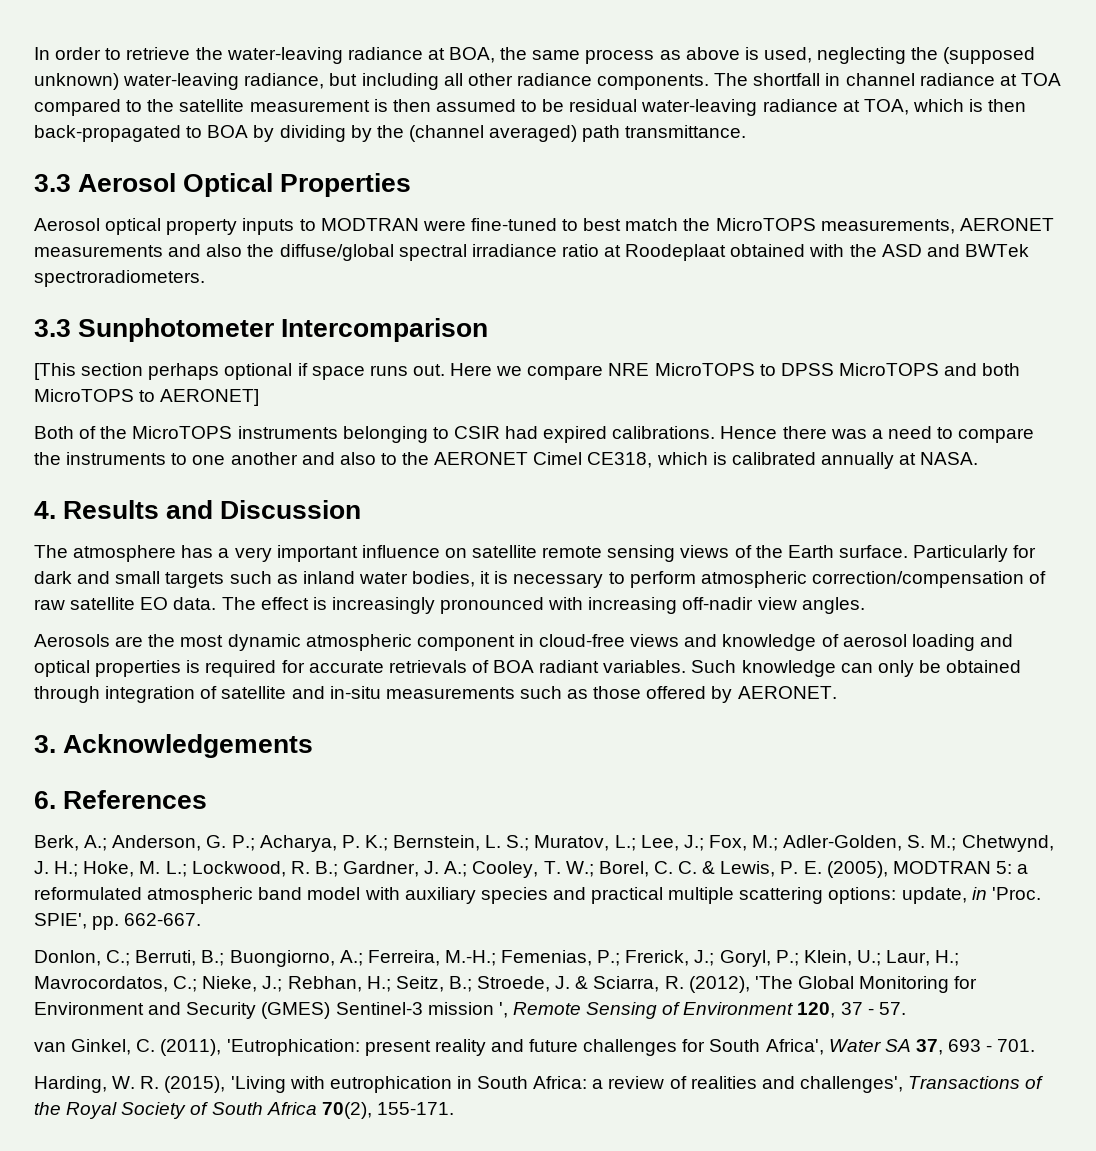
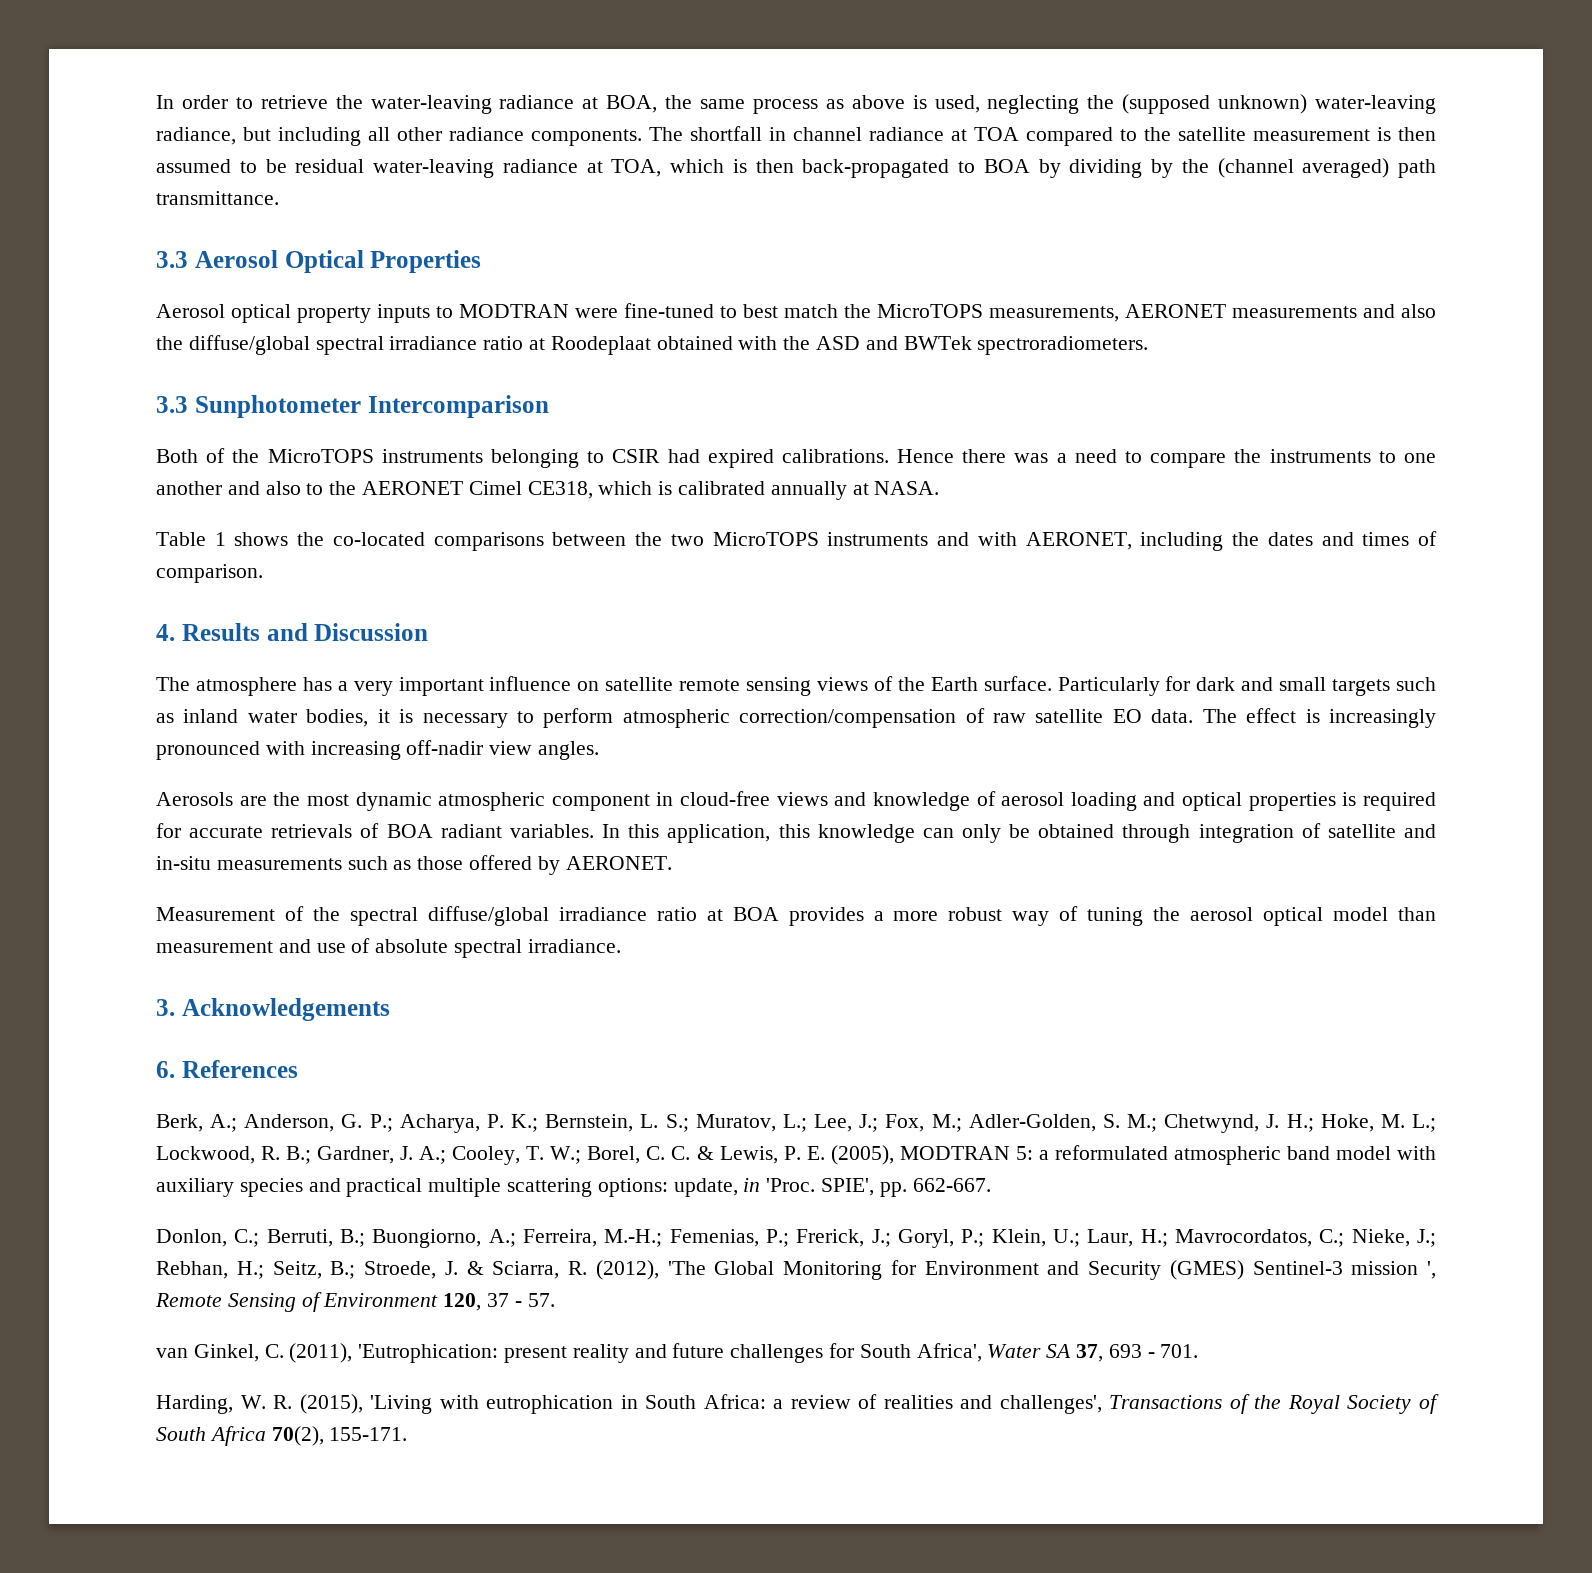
- [This section perhaps optional if space runs out. Here we compare NRE MicroTOPS to DPSS MicroTOPS and both MicroTOPS to AERONET]
+ Table 1 shows the co-located comparisons between the two MicroTOPS instruments and with AERONET, including the dates and times of comparison.
- Such knowledge can only be obtained through integration of satellite and in-situ measurements such as those offered by AERONET.
+ In this application, this knowledge can only be obtained through integration of satellite and in-situ measurements such as those offered by AERONET.
+ Measurement of the spectral diffuse/global irradiance ratio at BOA provides a more robust way of tuning the aerosol optical model than measurement and use of absolute spectral irradiance.

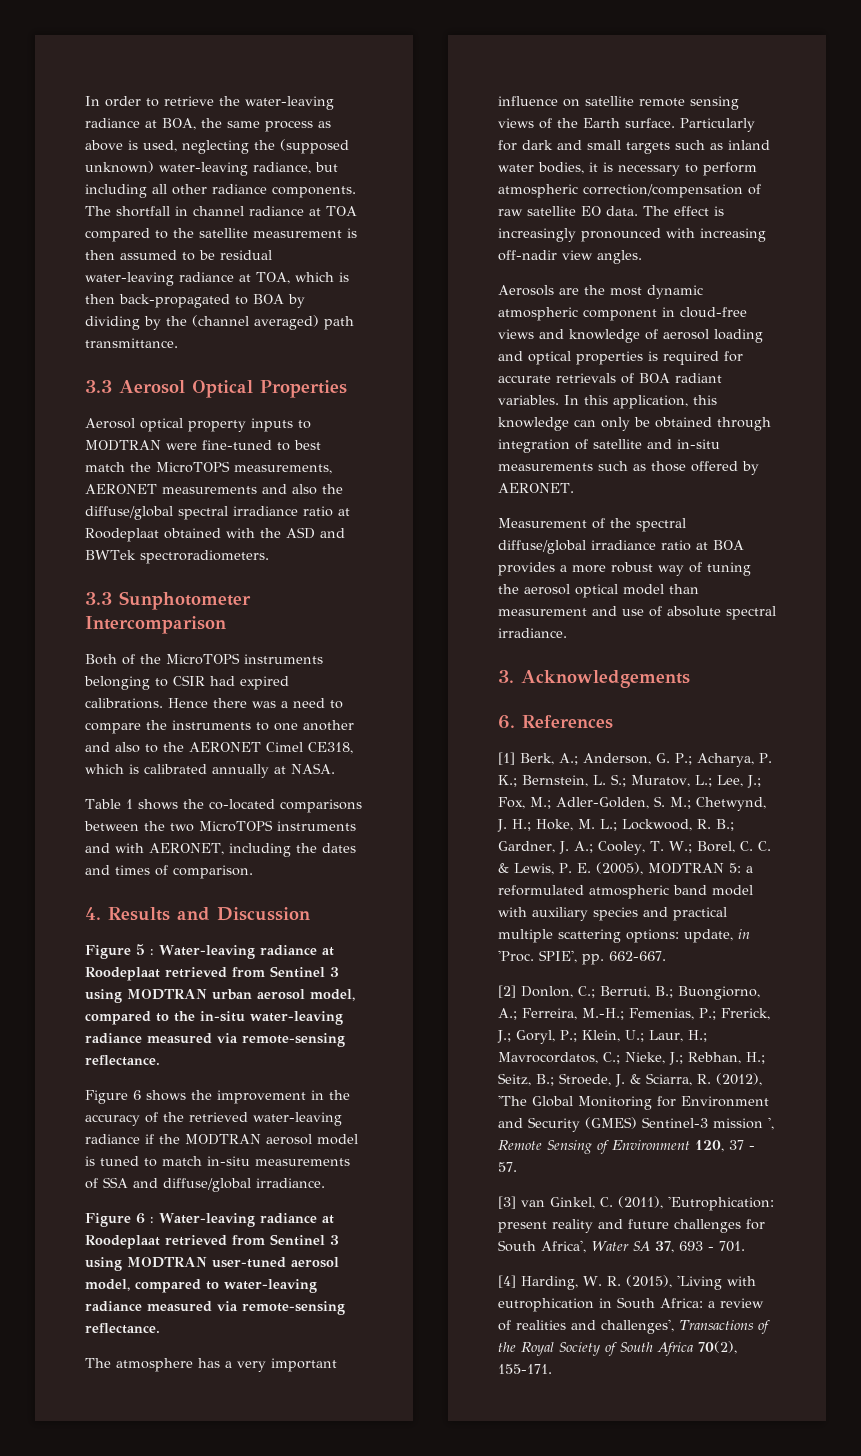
+ Figure 5 : Water-leaving radiance at Roodeplaat retrieved from Sentinel 3 using MODTRAN urban aerosol model, compared to the in-situ water-leaving radiance measured via remote-sensing reflectance.
+ Figure 6 shows the improvement in the accuracy of the retrieved water-leaving radiance if the MODTRAN aerosol model is tuned to match in-situ measurements of SSA and diffuse/global irradiance.
+ Figure 6 : Water-leaving radiance at Roodeplaat retrieved from Sentinel 3 using MODTRAN user-tuned aerosol model, compared to water-leaving radiance measured via remote-sensing reflectance.
- Berk, A.;
+ [1] Berk, A.;
- Donlon, C.; Berruti, B.; Buongiorno, A.; Ferreira, M.-H.; Femenias, P.; Frerick, J.; Goryl, P.; Klein, U.; Laur, H.; Mavrocordatos, C.; Nieke, J.; Rebhan, H.; Seitz, B.; Stroede, J. & Sciarra, R. (2012), 'The Global Monitoring for Environment and Security (GMES) Sentinel-3 mission ', Remote Sensing of Environment 120, 37 - 57.
+ [2] Donlon, C.; Berruti, B.; Buongiorno, A.; Ferreira, M.-H.; Femenias, P.; Frerick, J.; Goryl, P.; Klein, U.; Laur, H.; Mavrocordatos, C.; Nieke, J.; Rebhan, H.; Seitz, B.; Stroede, J. & Sciarra, R. (2012), 'The Global Monitoring for Environment and Security (GMES) Sentinel-3 mission ', Remote Sensing of Environment 120, 37 - 57.
- van Ginkel, C. (2011), 'Eutrophication: present reality and future challenges for South Africa', Water SA 37, 693 - 701.
+ [3] van Ginkel, C. (2011), 'Eutrophication: present reality and future challenges for South Africa', Water SA 37, 693 - 701.
- Harding, W. R. (2015), 'Living with eutrophication in South Africa: a review of realities and challenges', Transactions of the Royal Society of South Africa 70(2), 155-171.
+ [4] Harding, W. R. (2015), 'Living with eutrophication in South Africa: a review of realities and challenges', Transactions of the Royal Society of South Africa 70(2), 155-171.

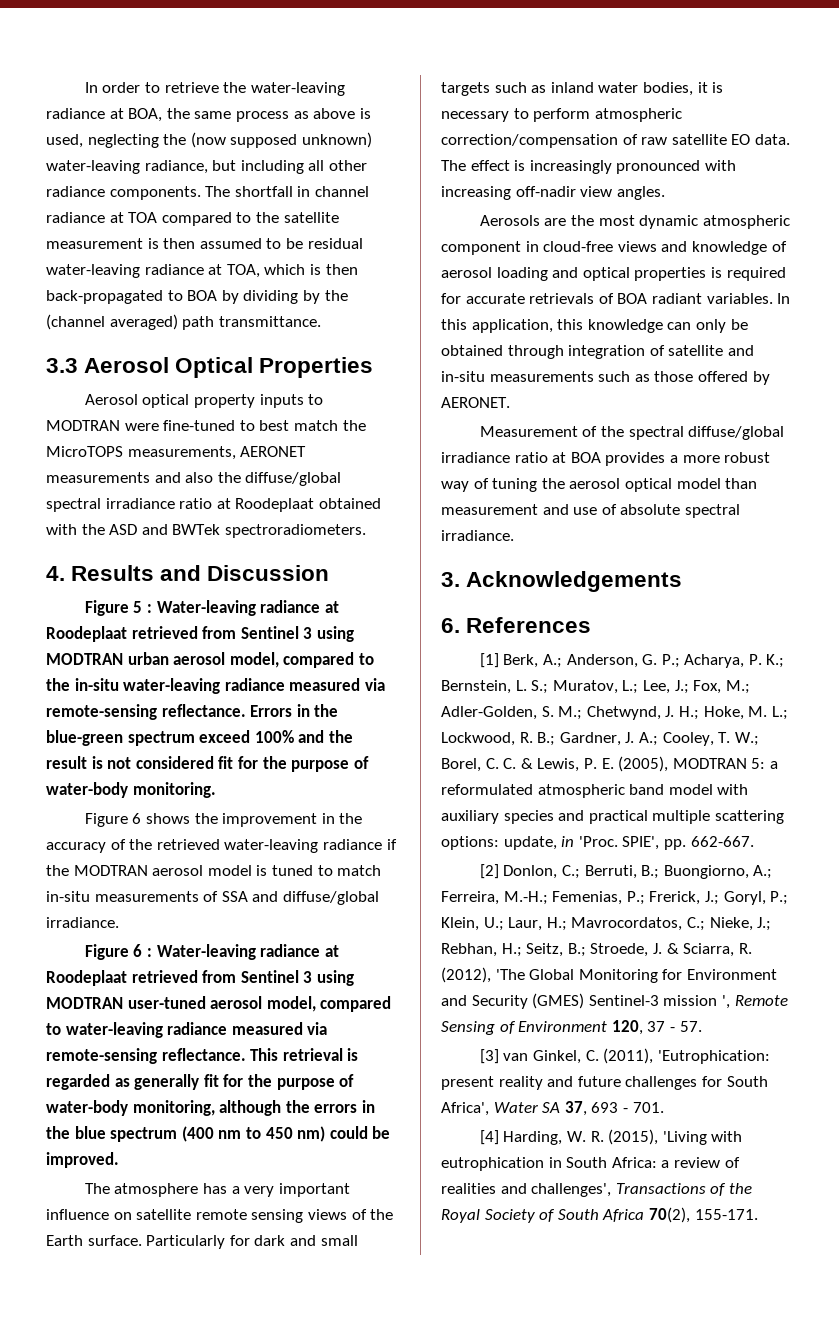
- In order to retrieve the water-leaving radiance at BOA, the same process as above is used, neglecting the (supposed unknown) water-leaving radiance, but including all other radiance components.
+ In order to retrieve the water-leaving radiance at BOA, the same process as above is used, neglecting the (now supposed unknown) water-leaving radiance, but including all other radiance components.
- 3.3 Sunphotometer Intercomparison
- Both of the MicroTOPS instruments belonging to CSIR had expired calibrations. Hence there was a need to compare the instruments to one another and also to the AERONET Cimel CE318, which is calibrated annually at NASA.
- Table 1 shows the co-located comparisons between the two MicroTOPS instruments and with AERONET, including the dates and times of comparison.
+ Errors in the blue-green spectrum exceed 100% and the result is not considered fit for the purpose of water-body monitoring.
+ This retrieval is regarded as generally fit for the purpose of water-body monitoring, although the errors in the blue spectrum (400 nm to 450 nm) could be improved.

